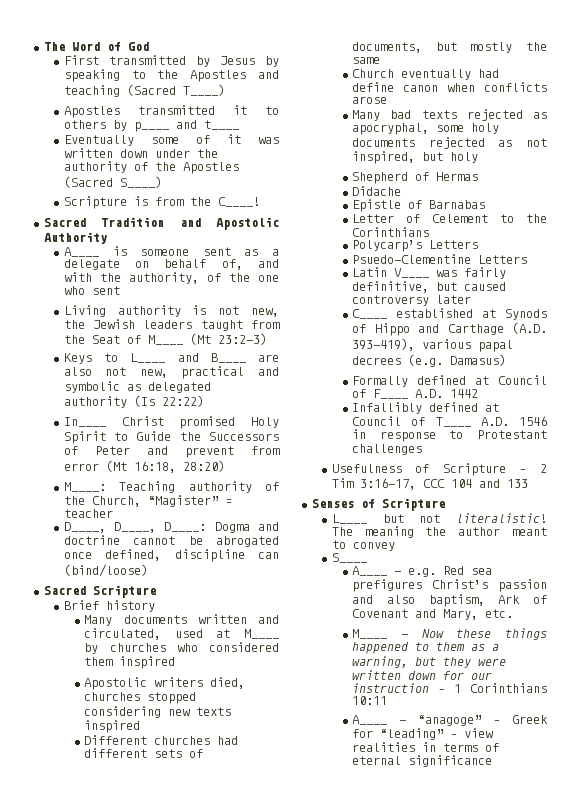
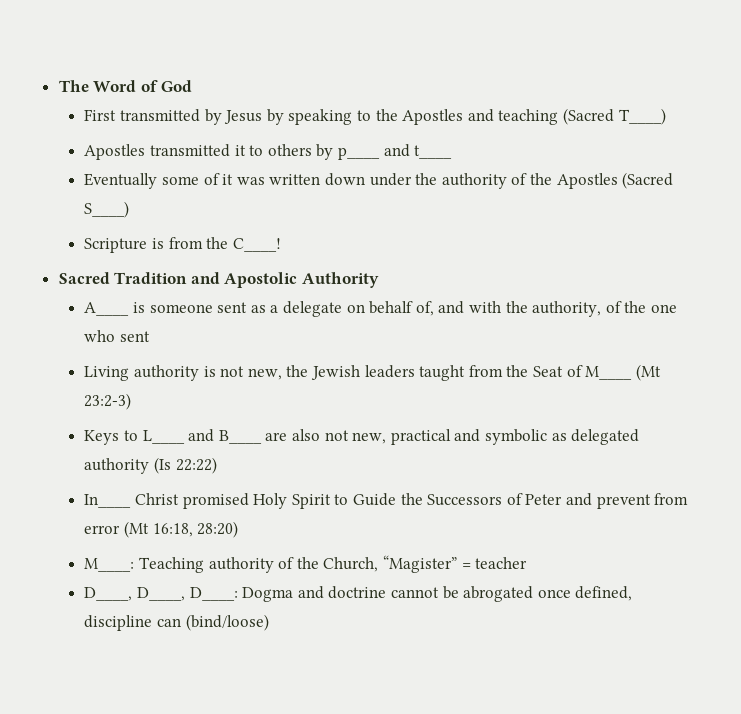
- Sacred Scripture
- Brief history
- Many documents written and circulated, used at M____ by churches who considered them inspired
- Apostolic writers died, churches stopped considering new texts inspired
- Different churches had different sets of documents, but mostly the same
- Church eventually had define canon when conflicts arose
- Many bad texts rejected as apocryphal, some holy documents rejected as not inspired, but holy
- Shepherd of Hermas
- Didache
- Epistle of Barnabas
- Letter of Celement to the Corinthians
- Polycarp’s Letters
- Psuedo-Clementine Letters
- Latin V____ was fairly definitive, but caused controversy later
- C____ established at Synods of Hippo and Carthage (A.D. 393-419), various papal decrees (e.g. Damasus)
- Formally defined at Council of F____ A.D. 1442
- Infallibly defined at Council of T____ A.D. 1546 in response to Protestant challenges
- Usefulness of Scripture – 2 Tim 3:16-17, CCC 104 and 133
- Senses of Scripture
- L____ but not literalistic! The meaning the author meant to convey
- S____
- A____ - e.g. Red sea prefigures Christ’s passion and also baptism, Ark of Covenant and Mary, etc.
- M____ - Now these things happened to them as a warning, but they were written down for our instruction – 1 Corinthians 10:11
- A____ - “anagoge” – Greek for “leading” – view realities in terms of eternal significance

